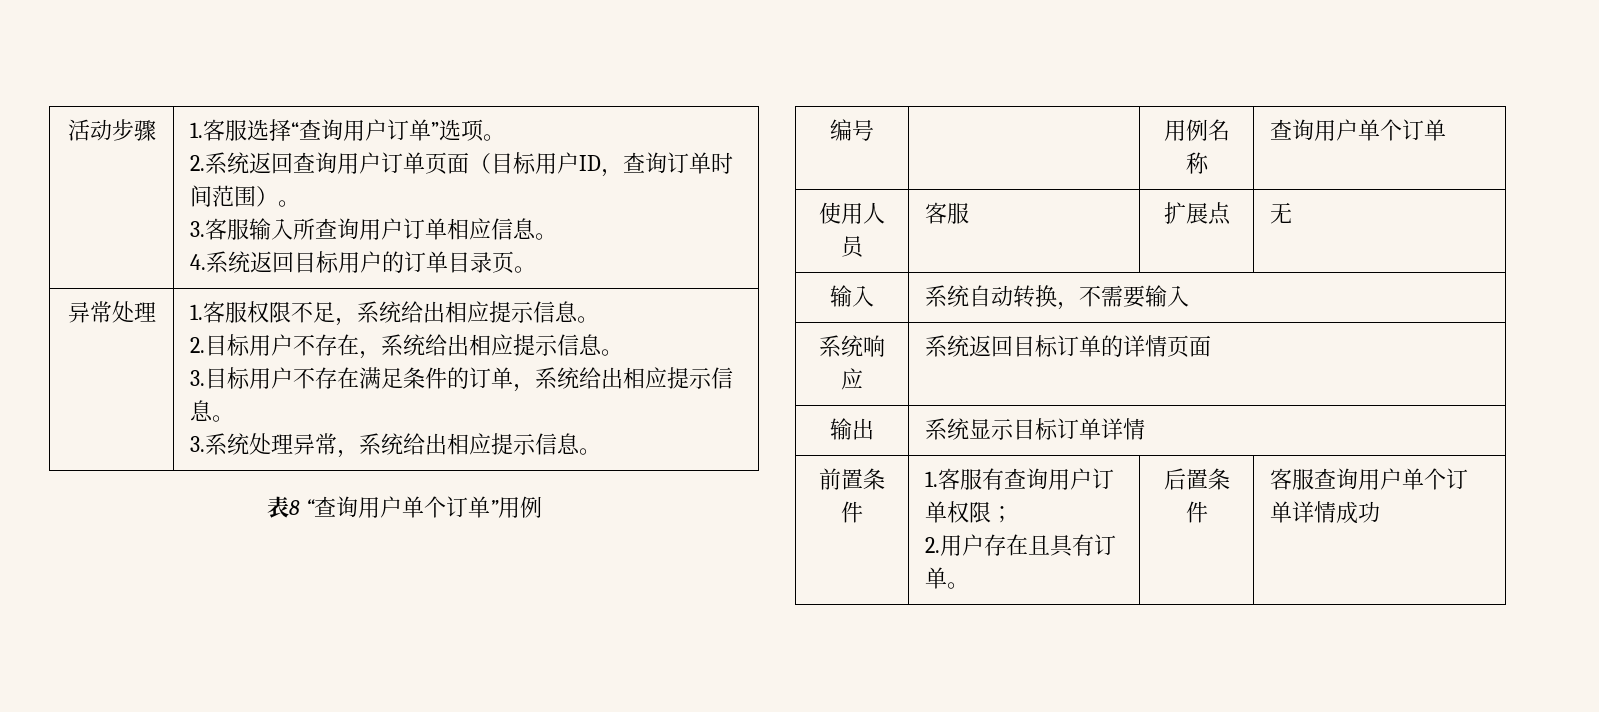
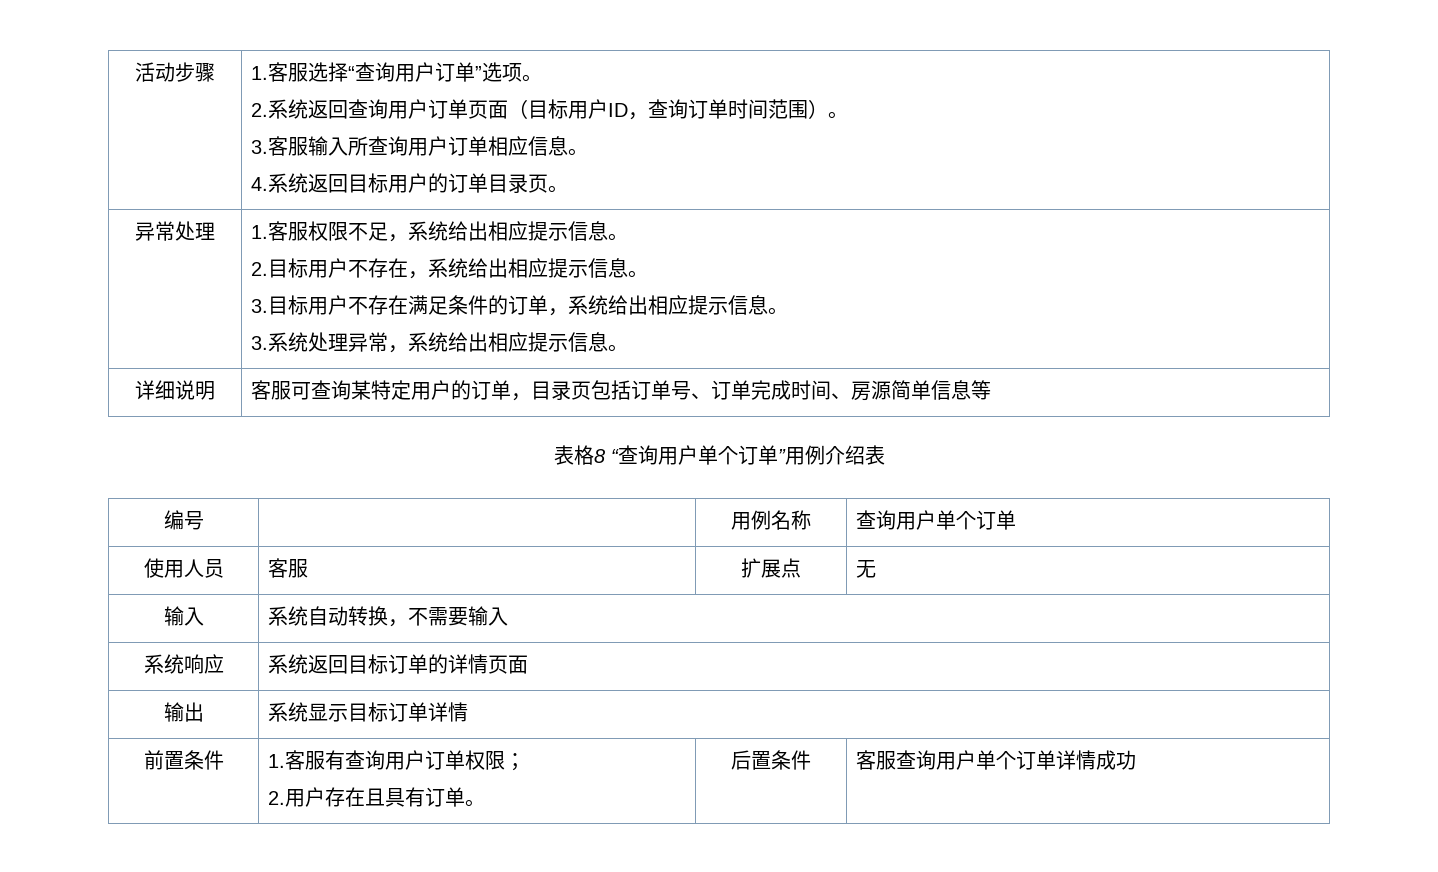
- 表8 “查询用户单个订单”用例
+ 详细说明 | 客服可查询某特定用户的订单，目录页包括订单号、订单完成时间、房源简单信息等
+ 表格8 “查询用户单个订单”用例介绍表

